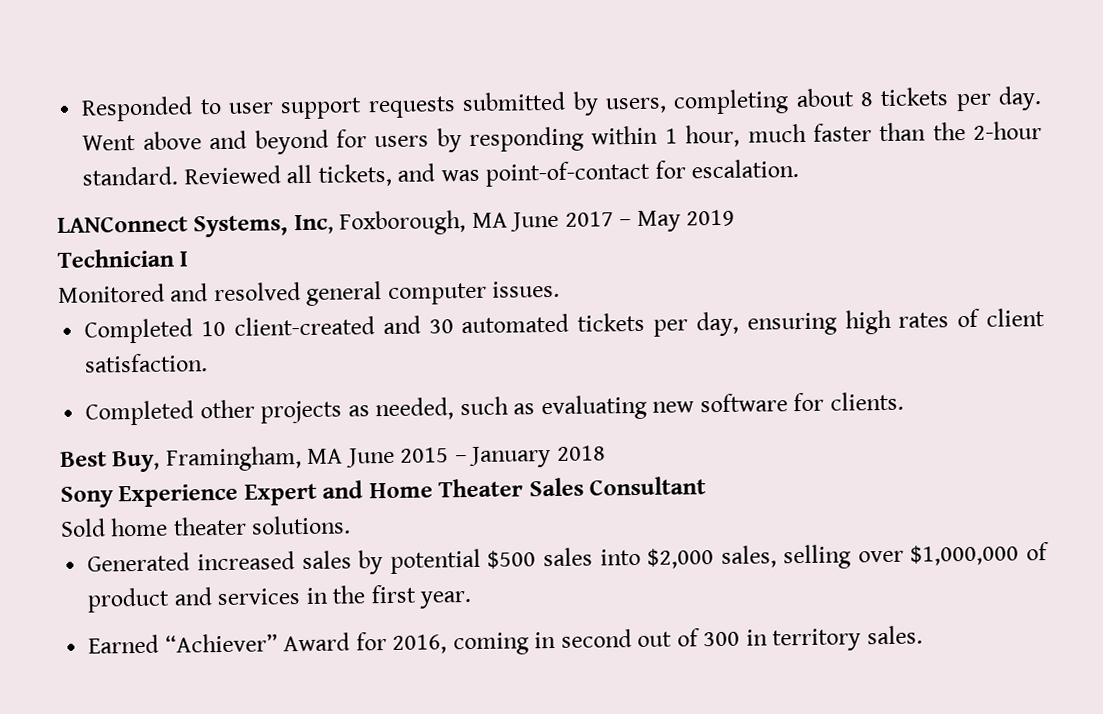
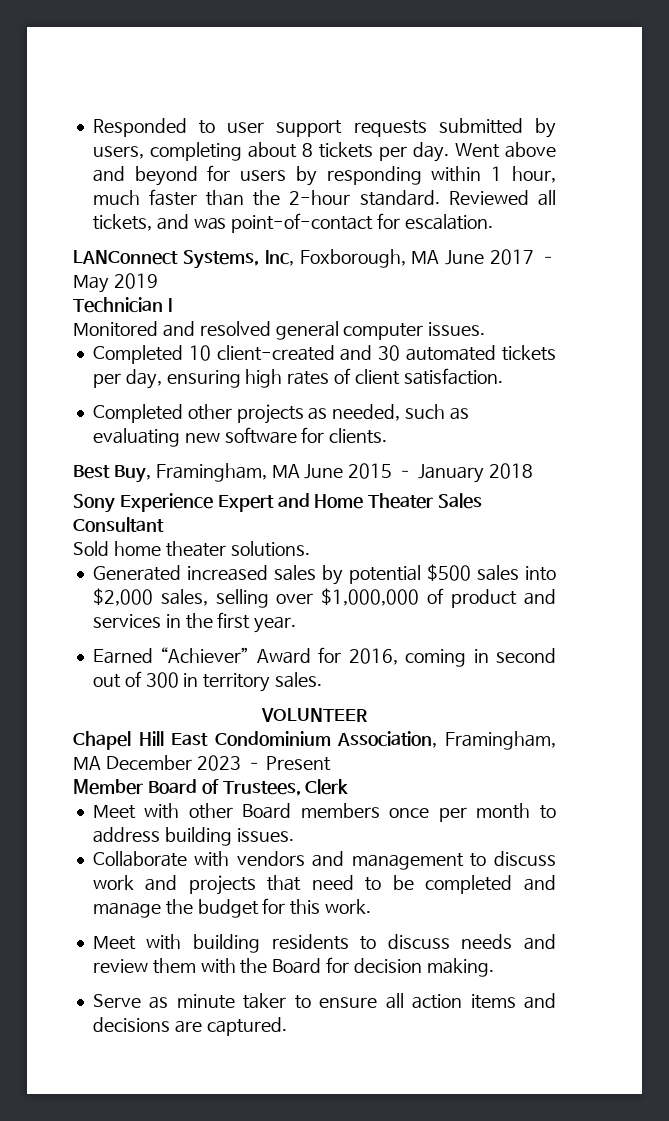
+ VOLUNTEER
+ Chapel Hill East Condominium Association, Framingham, MA December 2023 – Present
+ Member Board of Trustees, Clerk
+ Meet with other Board members once per month to address building issues.
+ Collaborate with vendors and management to discuss work and projects that need to be completed and manage the budget for this work.
+ Meet with building residents to discuss needs and review them with the Board for decision making.
+ Serve as minute taker to ensure all action items and decisions are captured.

